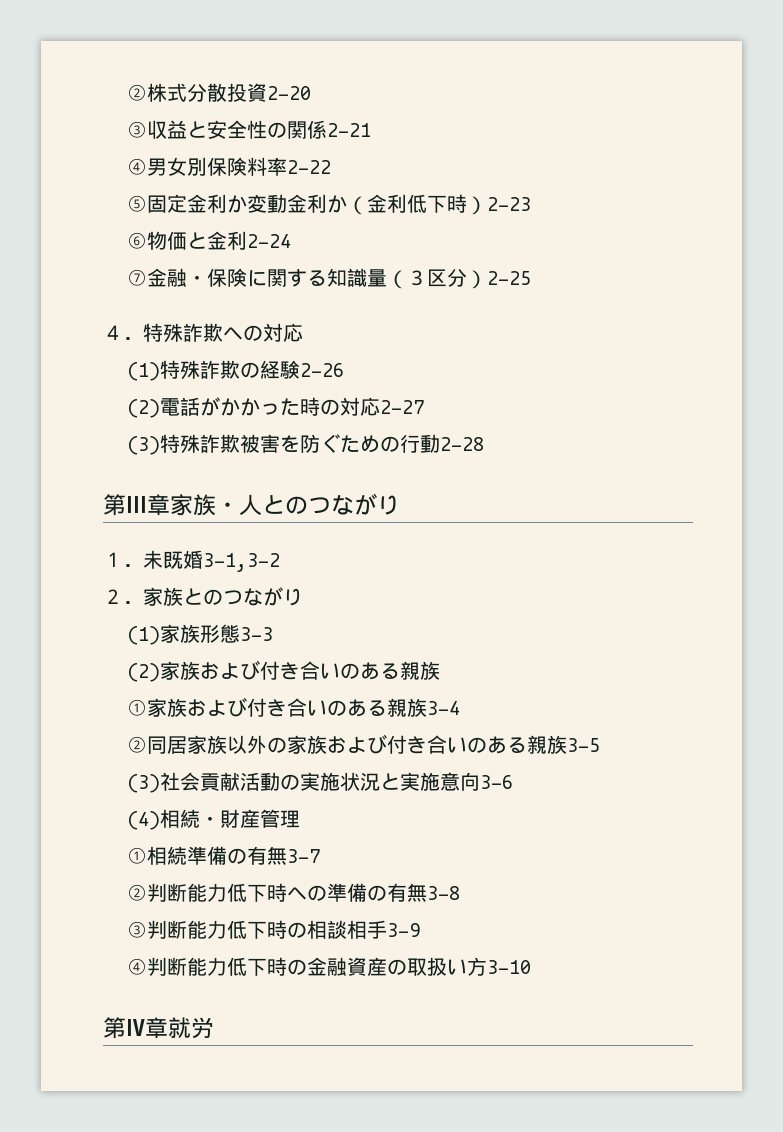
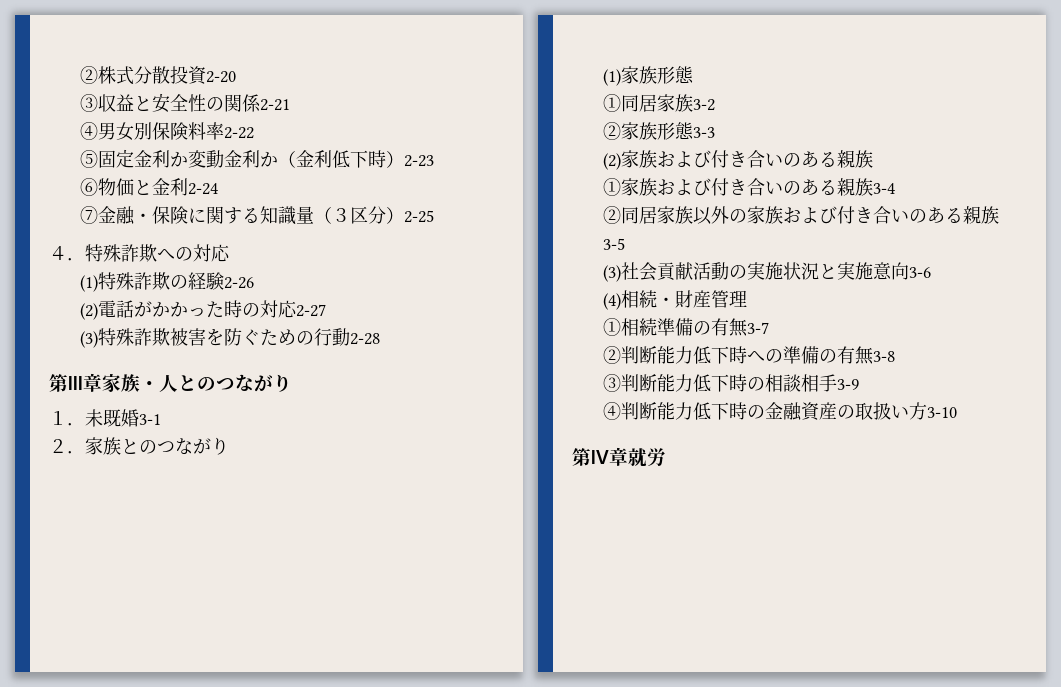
- １．未既婚3-1,3-2
+ １．未既婚3-1
- (1)家族形態3-3
+ (1)家族形態
+ ①同居家族3-2
+ ②家族形態3-3

